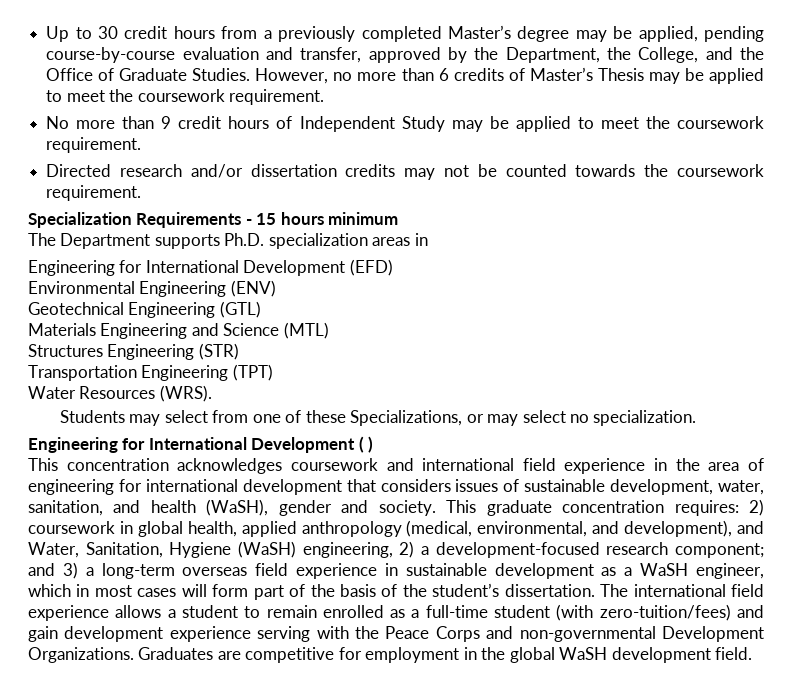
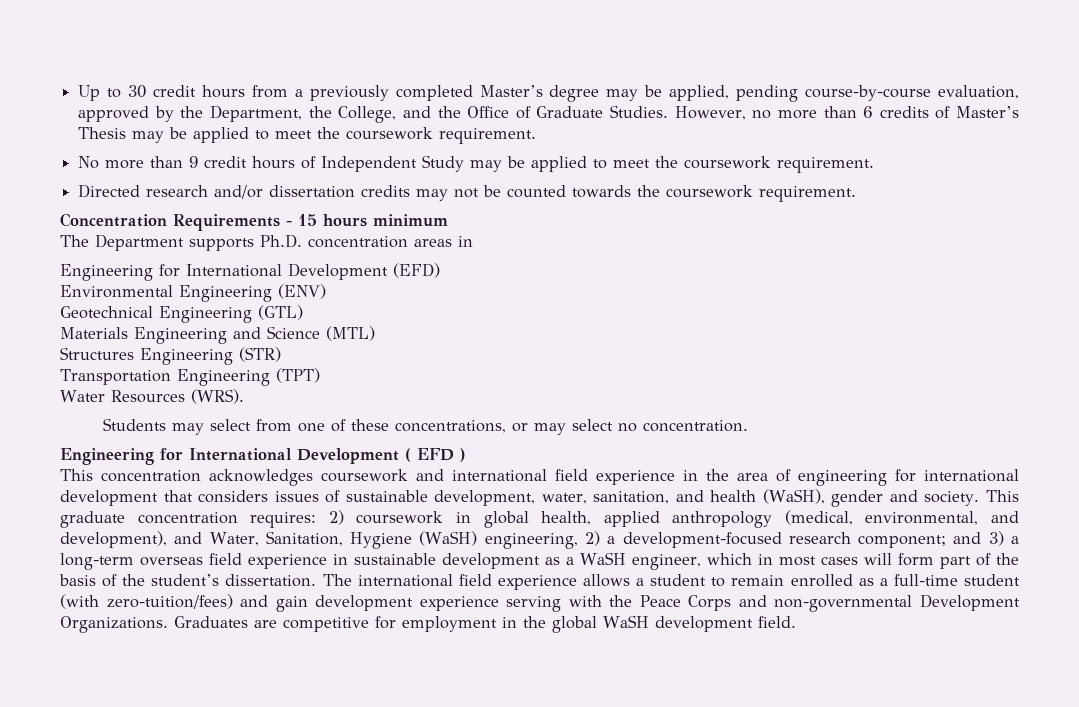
- Up to 30 credit hours from a previously completed Master’s degree may be applied, pending course-by-course evaluation and transfer, approved by the Department, the College, and the Office of Graduate Studies.
+ Up to 30 credit hours from a previously completed Master’s degree may be applied, pending course-by-course evaluation, approved by the Department, the College, and the Office of Graduate Studies.
- Specialization Requirements - 15 hours minimum
+ Concentration Requirements - 15 hours minimum
- The Department supports Ph.D. specialization areas in
+ The Department supports Ph.D. concentration areas in
- Students may select from one of these Specializations, or may select no specialization.
+ Students may select from one of these concentrations, or may select no concentration.
- Engineering for International Development ( )
+ Engineering for International Development ( EFD )

